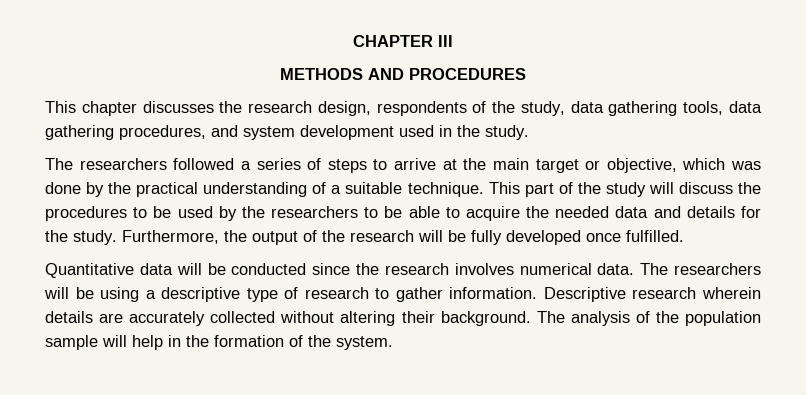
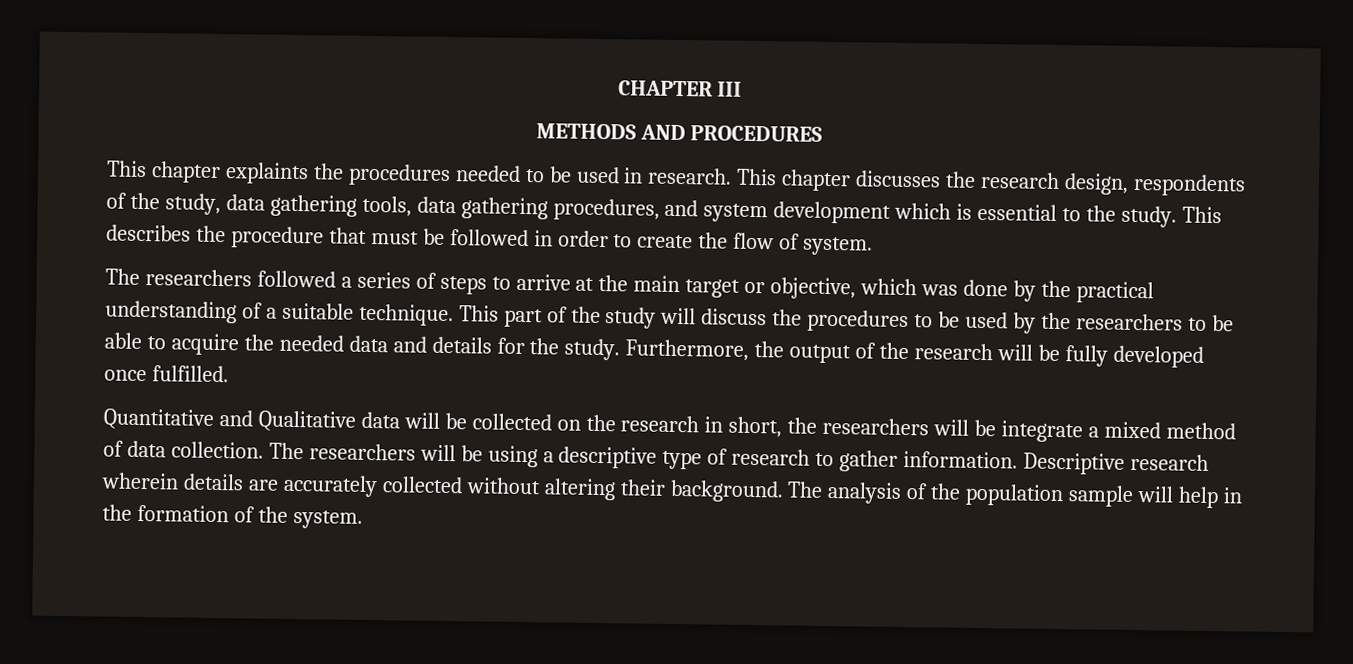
- This chapter discusses the research design, respondents of the study, data gathering tools, data gathering procedures, and system development used in the study.
+ This chapter explaints the procedures needed to be used in research. This chapter discusses the research design, respondents of the study, data gathering tools, data gathering procedures, and system development which is essential to the study. This describes the procedure that must be followed in order to create the flow of system.
- Quantitative data will be conducted since the research involves numerical data.
+ Quantitative and Qualitative data will be collected on the research in short, the researchers will be integrate a mixed method of data collection.

